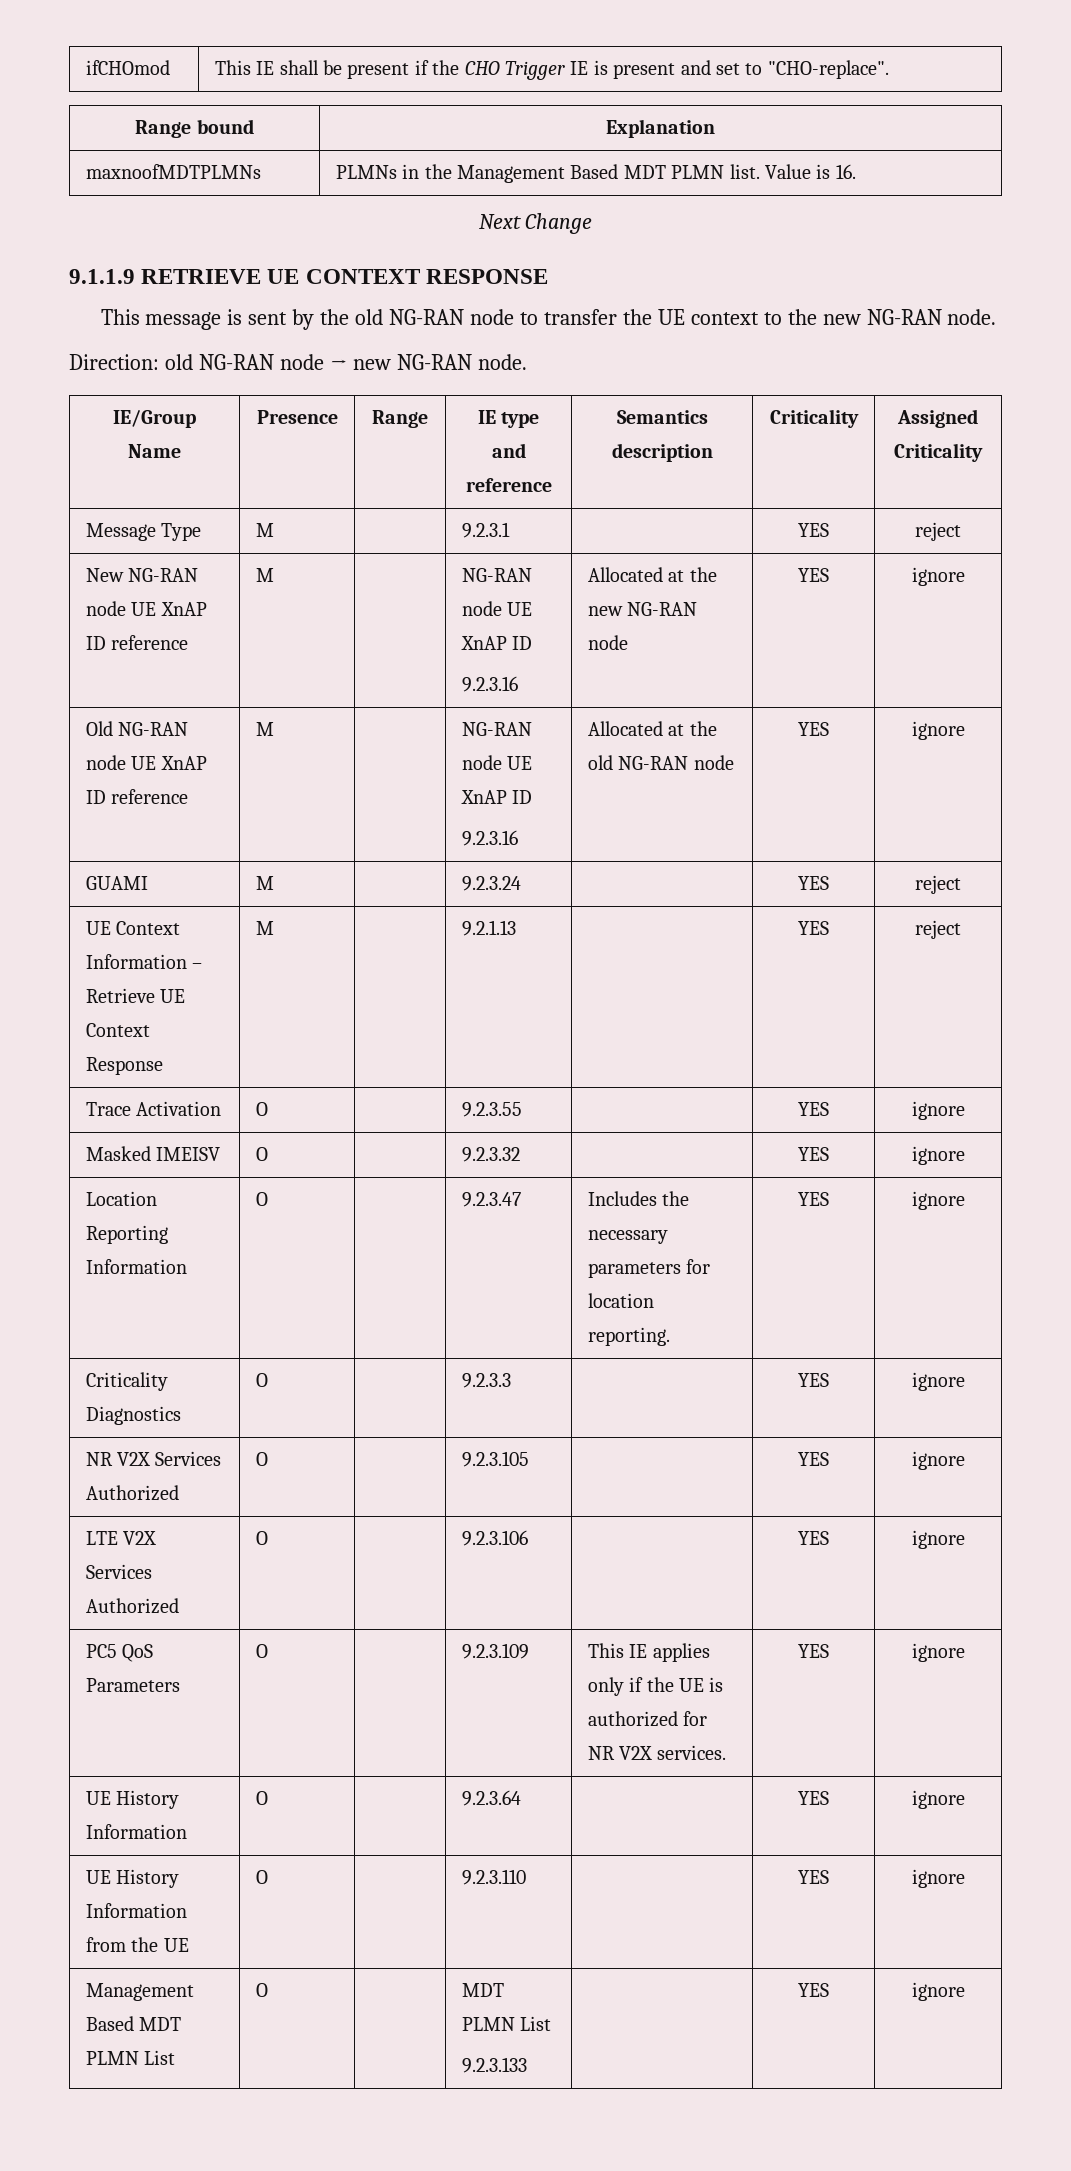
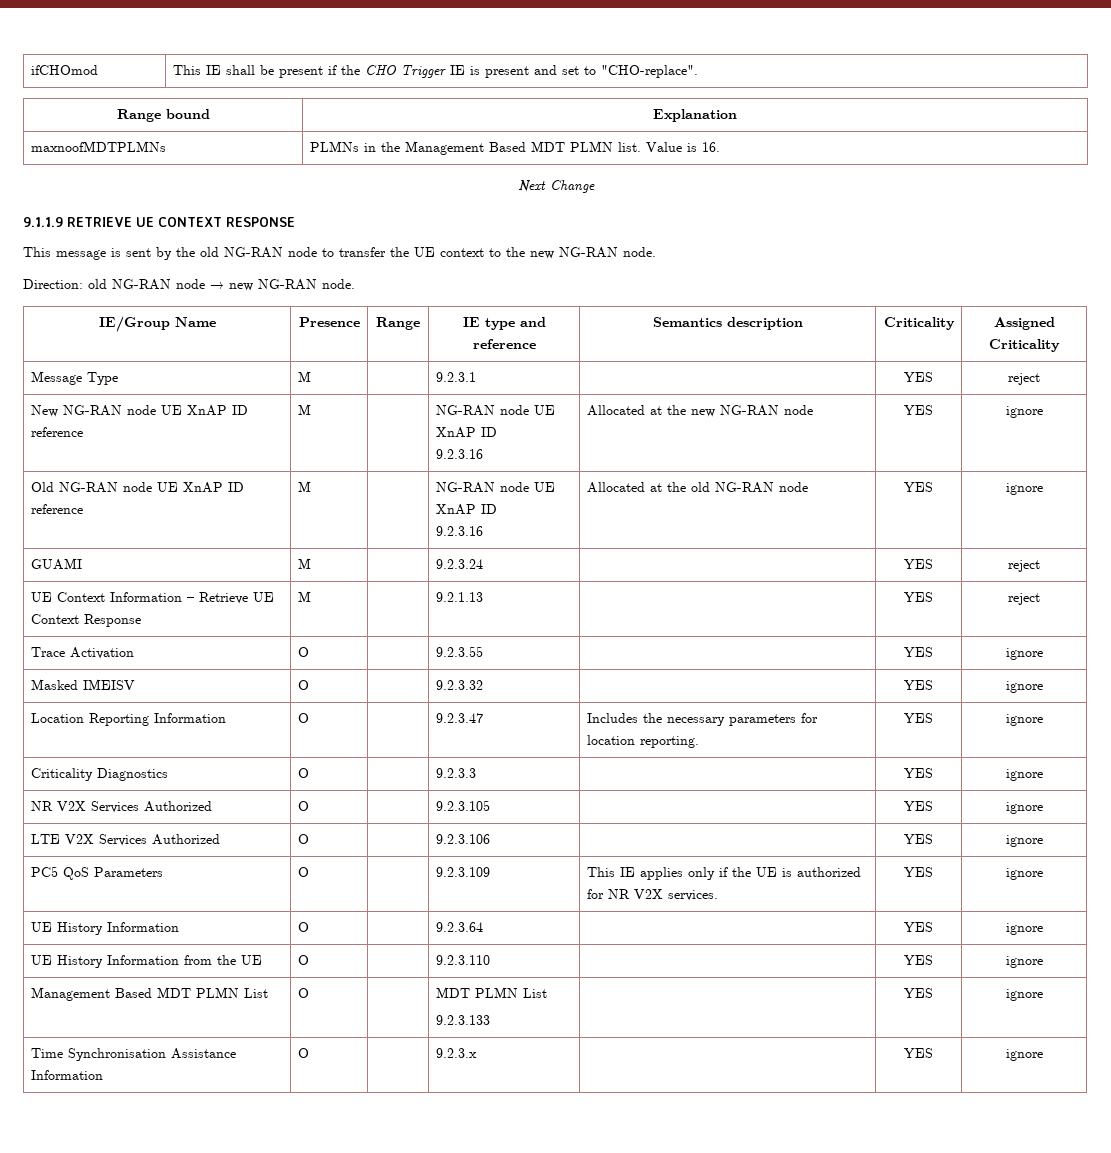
+ Time Synchronisation Assistance Information | O | | 9.2.3.x | | YES | ignore

